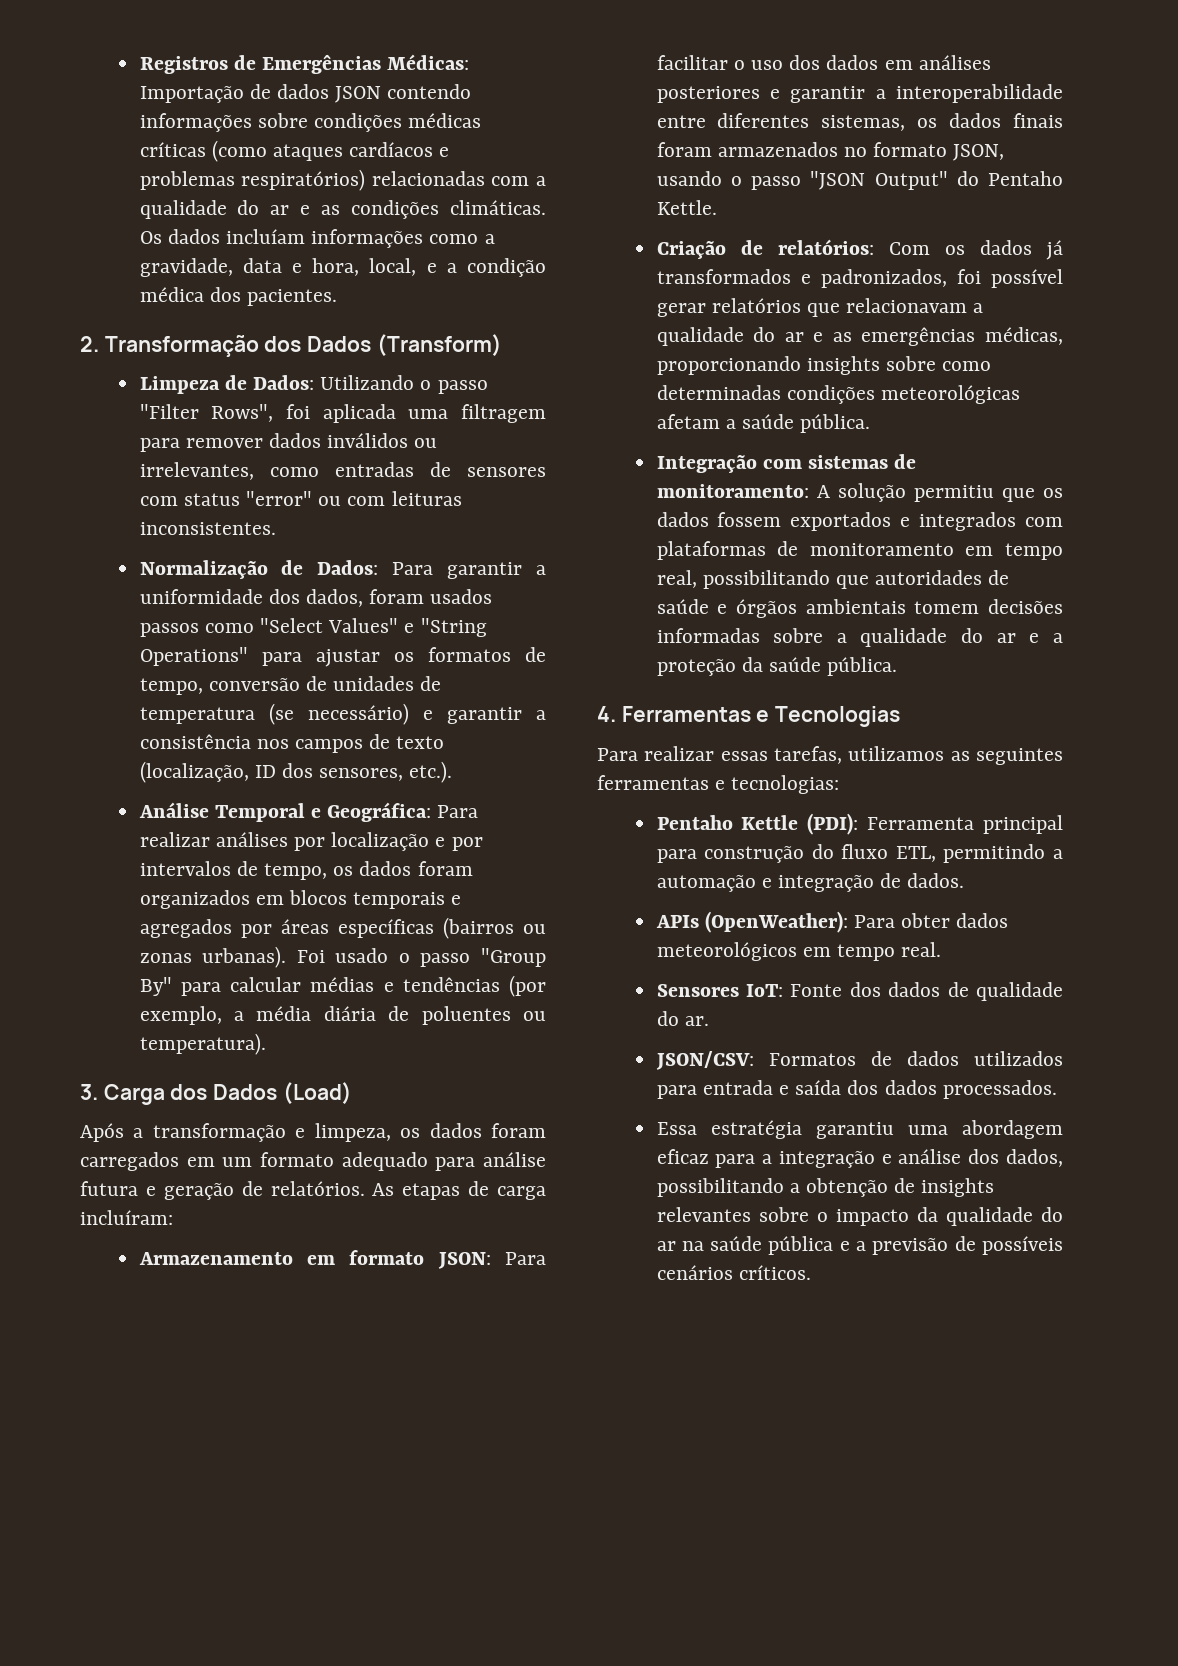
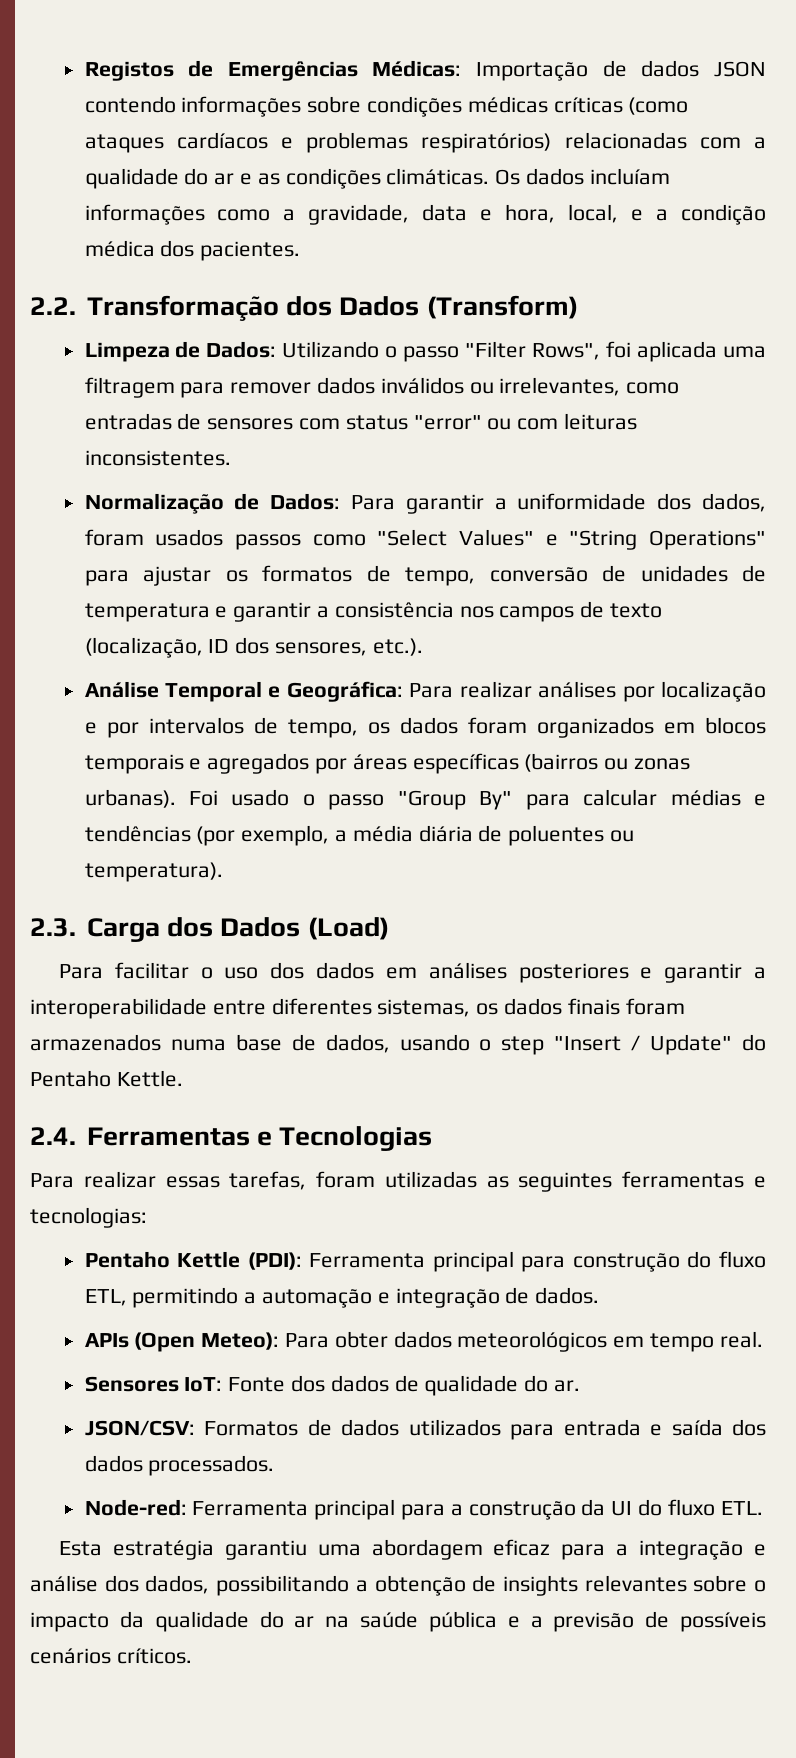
- Registros de Emergências Médicas: Importação de dados JSON contendo informações sobre condições médicas críticas (como ataques cardíacos e problemas respiratórios) relacionadas com a qualidade do ar e as condições climáticas.
+ Registos de Emergências Médicas: Importação de dados JSON contendo informações sobre condições médicas críticas (como ataques cardíacos e problemas respiratórios) relacionadas com a qualidade do ar e as condições climáticas.
- 2. Transformação dos Dados (Transform)
+ 2.2. Transformação dos Dados (Transform)
- Normalização de Dados: Para garantir a uniformidade dos dados, foram usados passos como "Select Values" e "String Operations" para ajustar os formatos de tempo, conversão de unidades de temperatura (se necessário) e garantir a consistência nos campos de texto (localização, ID dos sensores, etc.).
+ Normalização de Dados: Para garantir a uniformidade dos dados, foram usados passos como "Select Values" e "String Operations" para ajustar os formatos de tempo, conversão de unidades de temperatura e garantir a consistência nos campos de texto (localização, ID dos sensores, etc.).
- 3. Carga dos Dados (Load)
+ 2.3. Carga dos Dados (Load)
- Após a transformação e limpeza, os dados foram carregados em um formato adequado para análise futura e geração de relatórios. As etapas de carga incluíram:
- Armazenamento em formato JSON: Para facilitar o uso dos dados em análises posteriores e garantir a interoperabilidade entre diferentes sistemas, os dados finais foram armazenados no formato JSON, usando o passo "JSON Output" do Pentaho Kettle.
- Criação de relatórios: Com os dados já transformados e padronizados, foi possível gerar relatórios que relacionavam a qualidade do ar e as emergências médicas, proporcionando insights sobre como determinadas condições meteorológicas afetam a saúde pública.
- Integração com sistemas de monitoramento: A solução permitiu que os dados fossem exportados e integrados com plataformas de monitoramento em tempo real, possibilitando que autoridades de saúde e órgãos ambientais tomem decisões informadas sobre a qualidade do ar e a proteção da saúde pública.
- 4. Ferramentas e Tecnologias
+ Para facilitar o uso dos dados em análises posteriores e garantir a interoperabilidade entre diferentes sistemas, os dados finais foram armazenados numa base de dados, usando o step "Insert / Update" do Pentaho Kettle.
+ 2.4. Ferramentas e Tecnologias
- Para realizar essas tarefas, utilizamos as seguintes ferramentas e tecnologias:
+ Para realizar essas tarefas, foram utilizadas as seguintes ferramentas e tecnologias:
- APIs (OpenWeather): Para obter dados meteorológicos em tempo real.
+ APIs (Open Meteo): Para obter dados meteorológicos em tempo real.
- Essa estratégia garantiu uma abordagem eficaz para a integração e análise dos dados, possibilitando a obtenção de insights relevantes sobre o impacto da qualidade do ar na saúde pública e a previsão de possíveis cenários críticos.
+ Node-red: Ferramenta principal para a construção da UI do fluxo ETL.
+ Esta estratégia garantiu uma abordagem eficaz para a integração e análise dos dados, possibilitando a obtenção de insights relevantes sobre o impacto da qualidade do ar na saúde pública e a previsão de possíveis cenários críticos.

